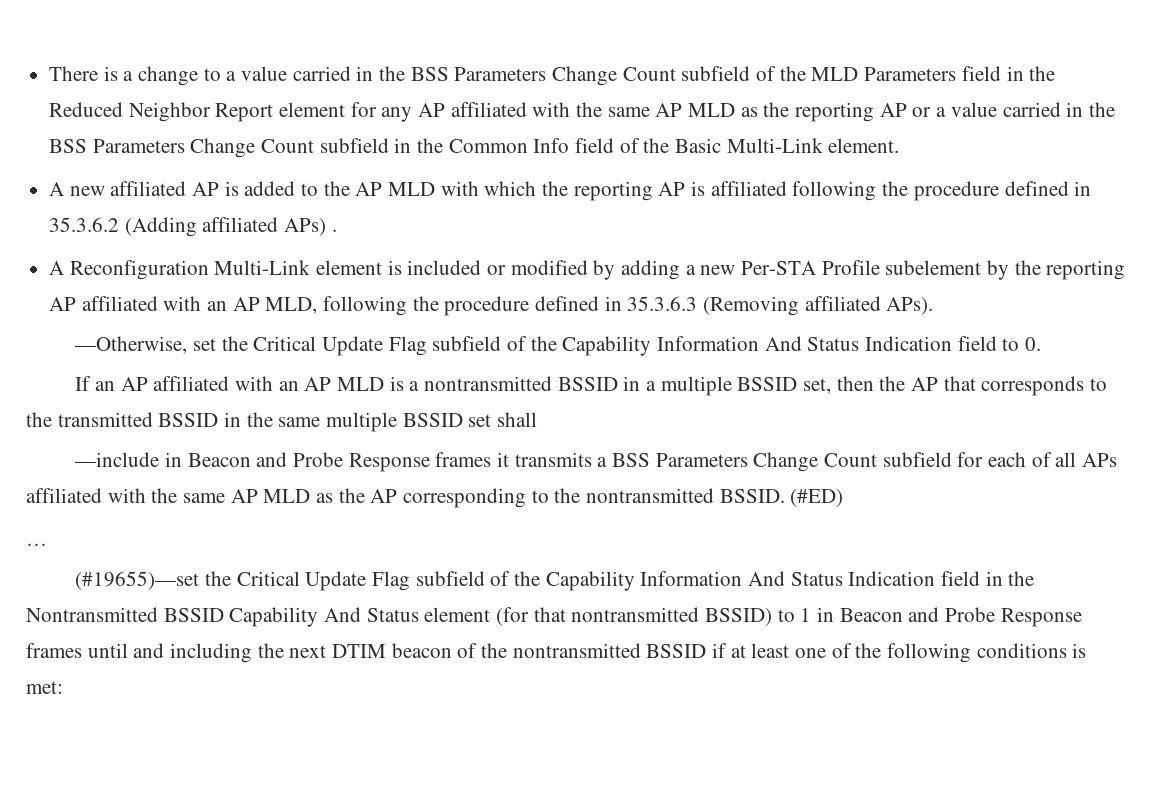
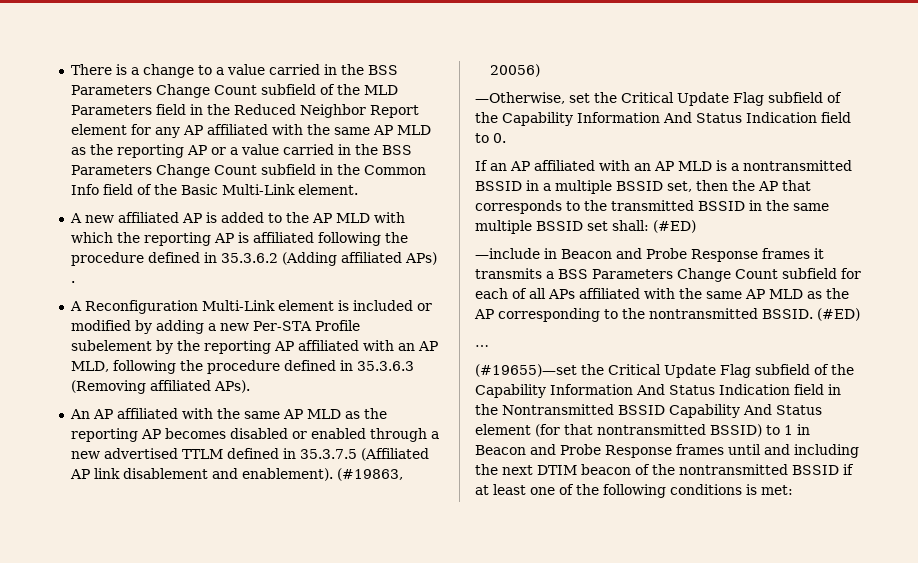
+ An AP affiliated with the same AP MLD as the reporting AP becomes disabled or enabled through a new advertised TTLM defined in 35.3.7.5 (Affiliated AP link disablement and enablement). (#19863, 20056)
- If an AP affiliated with an AP MLD is a nontransmitted BSSID in a multiple BSSID set, then the AP that corresponds to the transmitted BSSID in the same multiple BSSID set shall
+ If an AP affiliated with an AP MLD is a nontransmitted BSSID in a multiple BSSID set, then the AP that corresponds to the transmitted BSSID in the same multiple BSSID set shall: (#ED)

